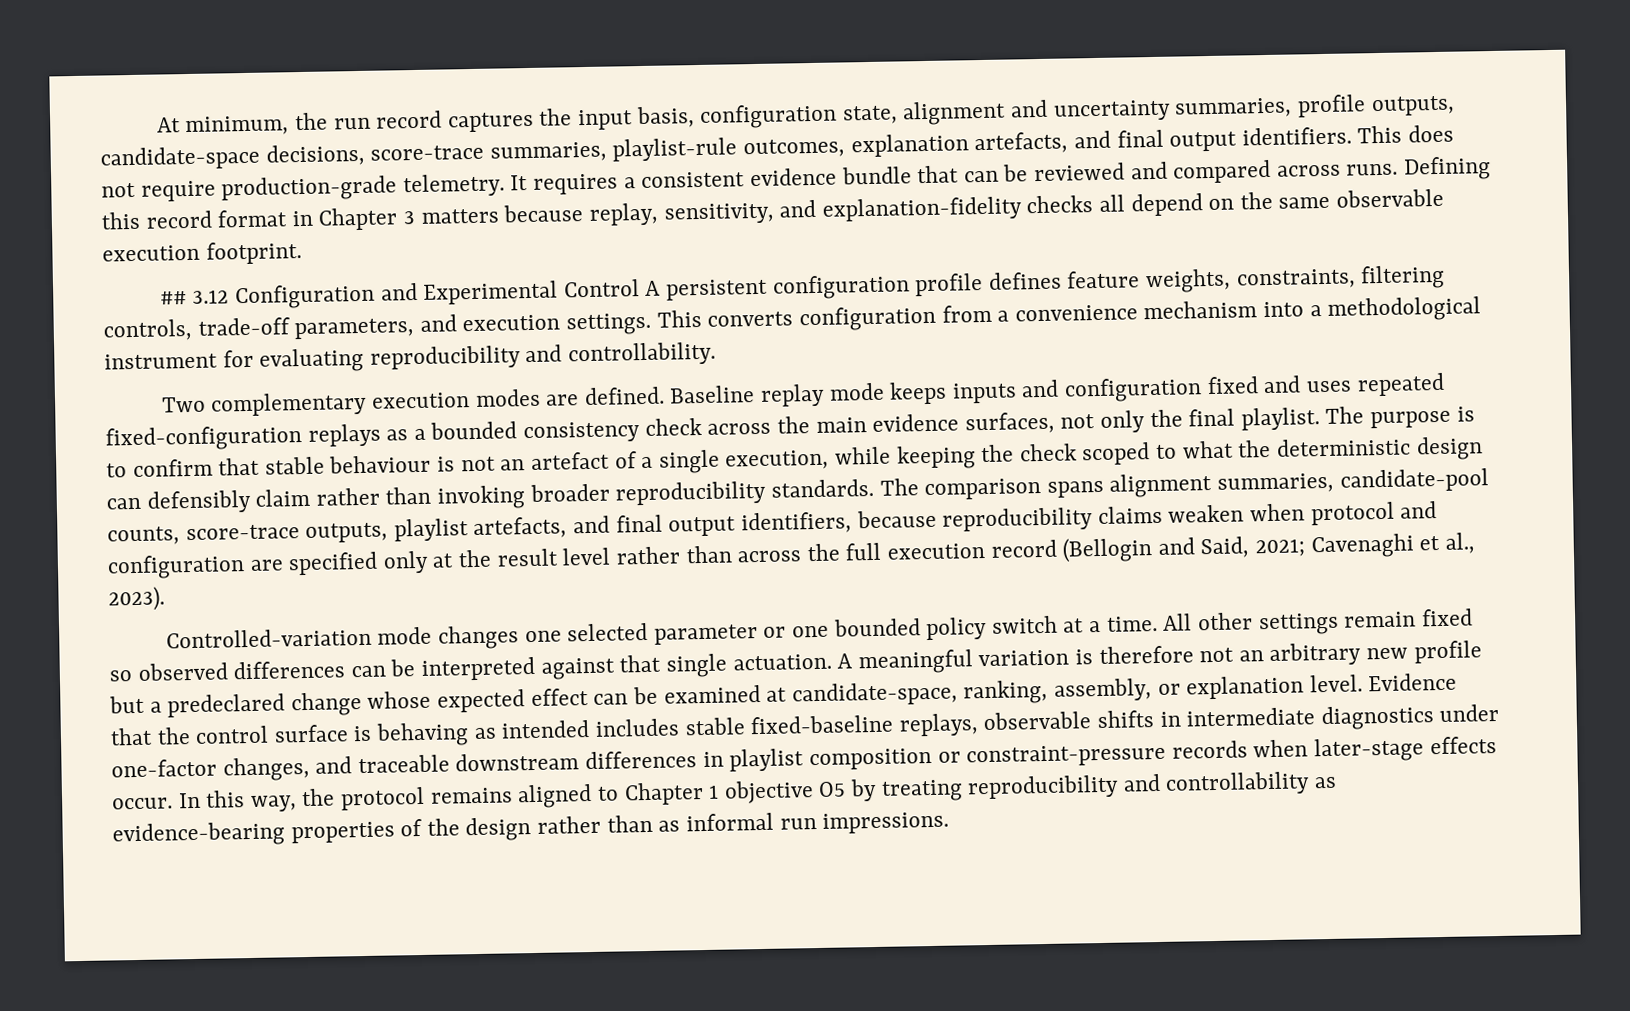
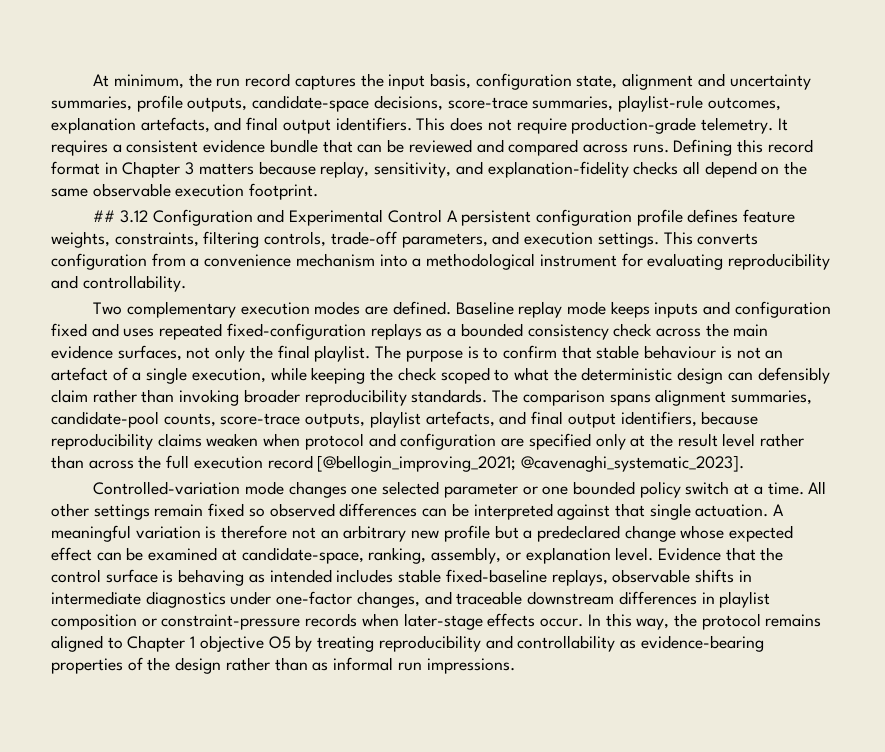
- The comparison spans alignment summaries, candidate-pool counts, score-trace outputs, playlist artefacts, and final output identifiers, because reproducibility claims weaken when protocol and configuration are specified only at the result level rather than across the full execution record (Bellogin and Said, 2021; Cavenaghi et al., 2023).
+ The comparison spans alignment summaries, candidate-pool counts, score-trace outputs, playlist artefacts, and final output identifiers, because reproducibility claims weaken when protocol and configuration are specified only at the result level rather than across the full execution record [@bellogin_improving_2021; @cavenaghi_systematic_2023].

